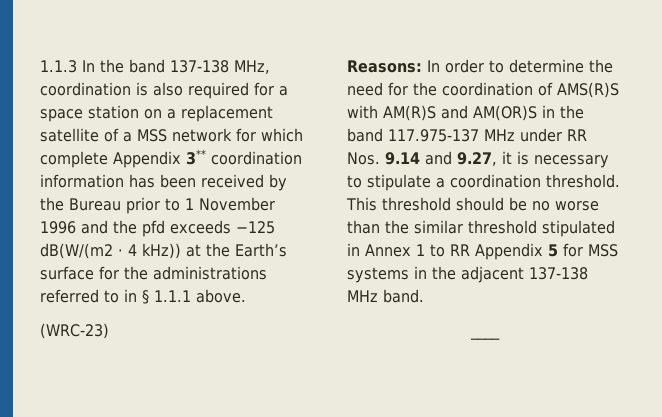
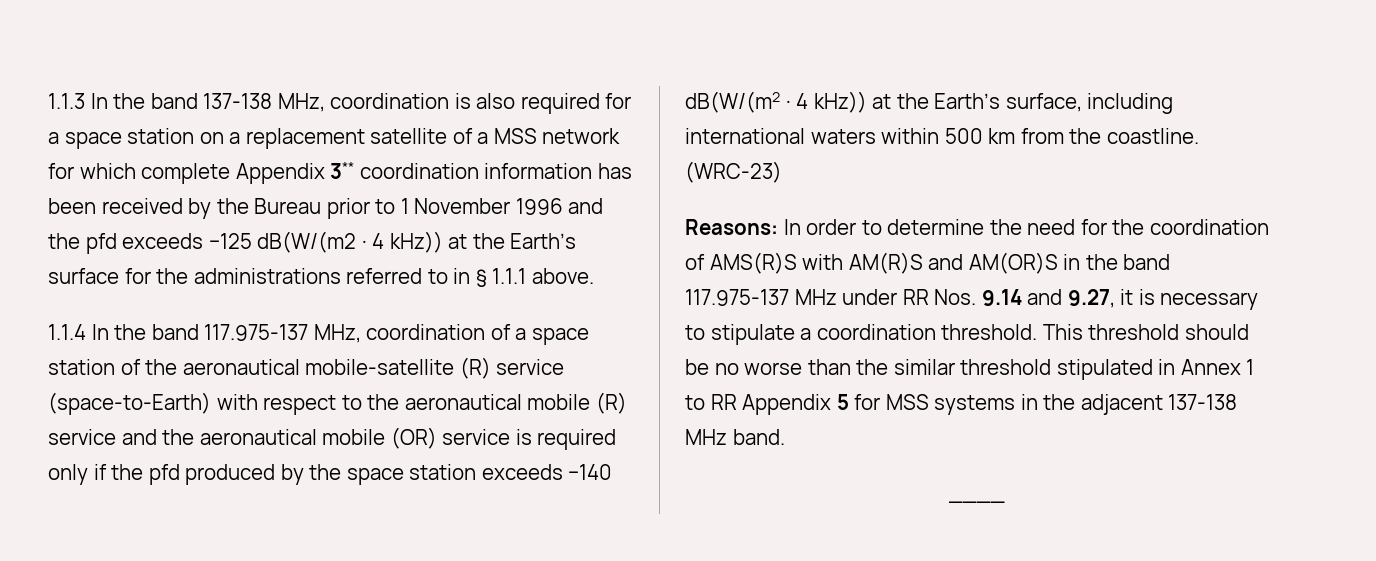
+ 1.1.4 In the band 117.975-137 MHz, coordination of a space station of the aeronautical mobile-satellite (R) service (space-to-Earth) with respect to the aeronautical mobile (R) service and the aeronautical mobile (OR) service is required only if the pfd produced by the space station exceeds −140 dB(W/(m2 · 4 kHz)) at the Earth’s surface, including international waters within 500 km from the coastline.

